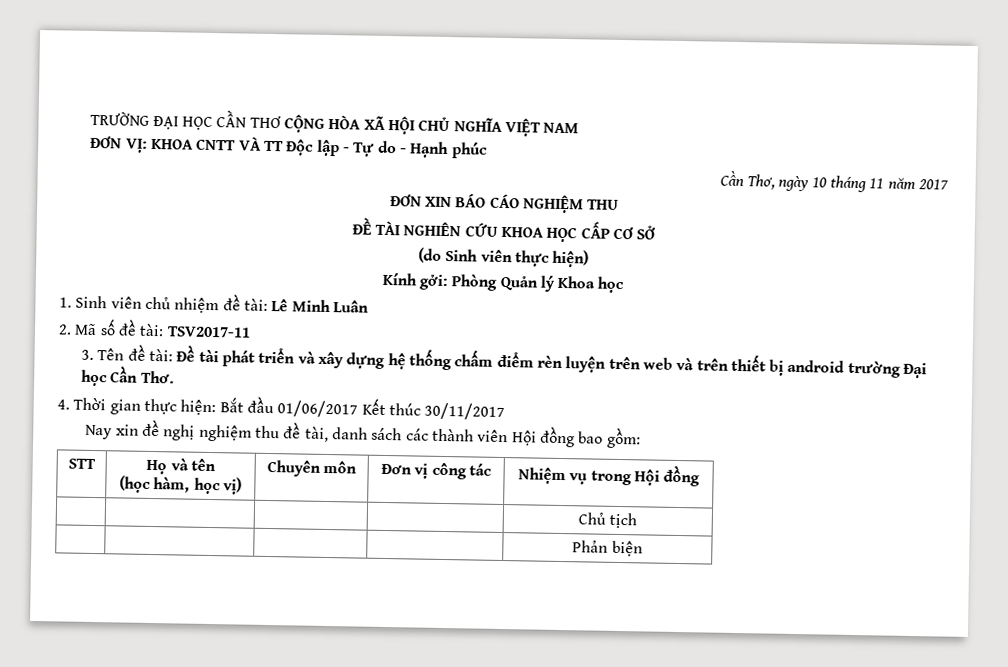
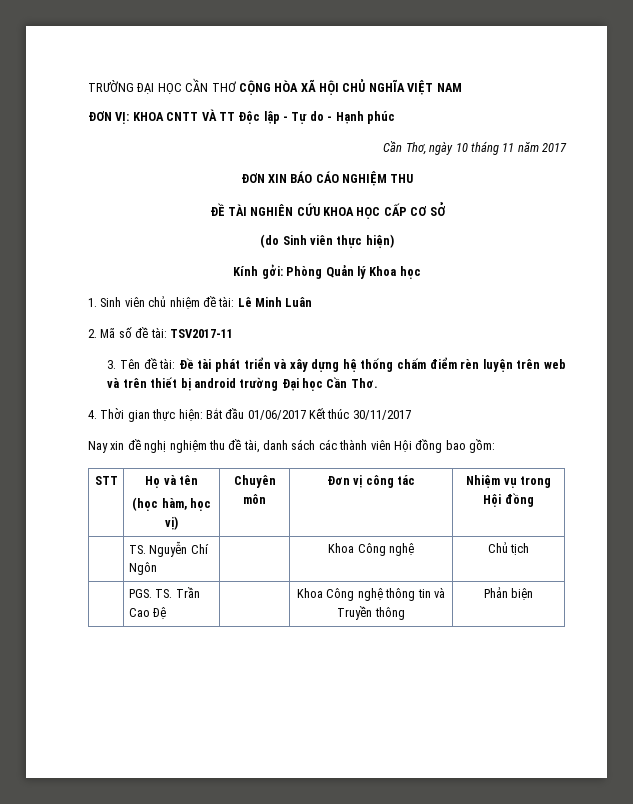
- | | | | Chủ tịch
- | | | | Phản biện
+ | TS. Nguyễn Chí Ngôn | | Khoa Công nghệ | Chủ tịch
+ | PGS. TS. Trần Cao Đệ | | Khoa Công nghệ thông tin và Truyền thông | Phản biện

